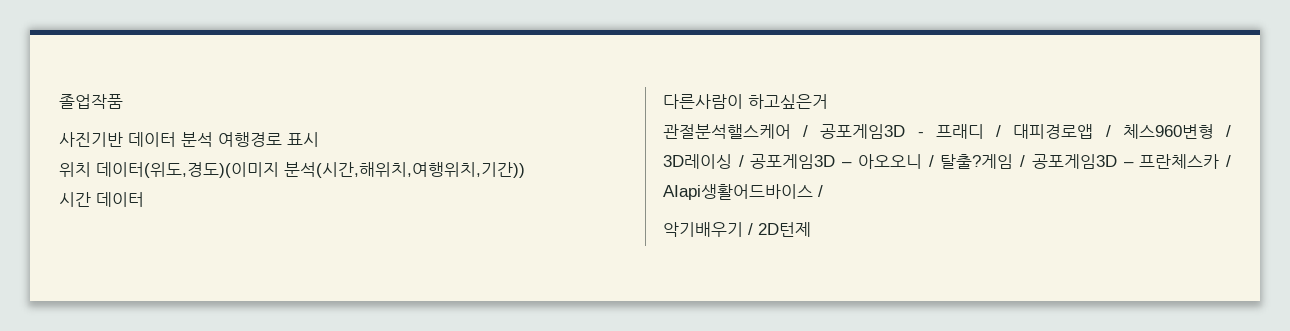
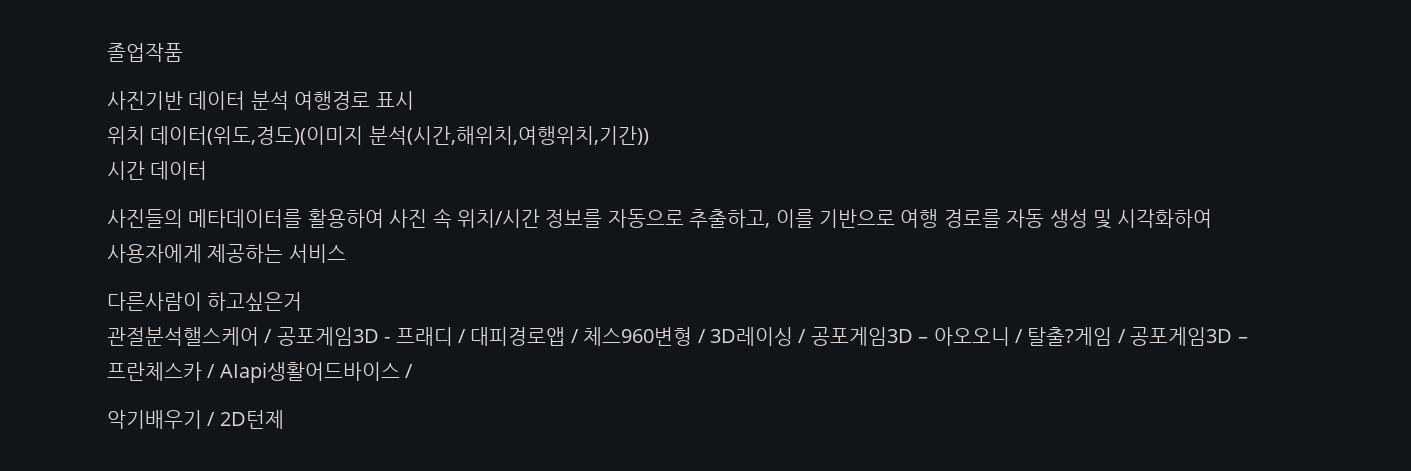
+ 사진들의 메타데이터를 활용하여 사진 속 위치/시간 정보를 자동으로 추출하고, 이를 기반으로 여행 경로를 자동 생성 및 시각화하여 사용자에게 제공하는 서비스

